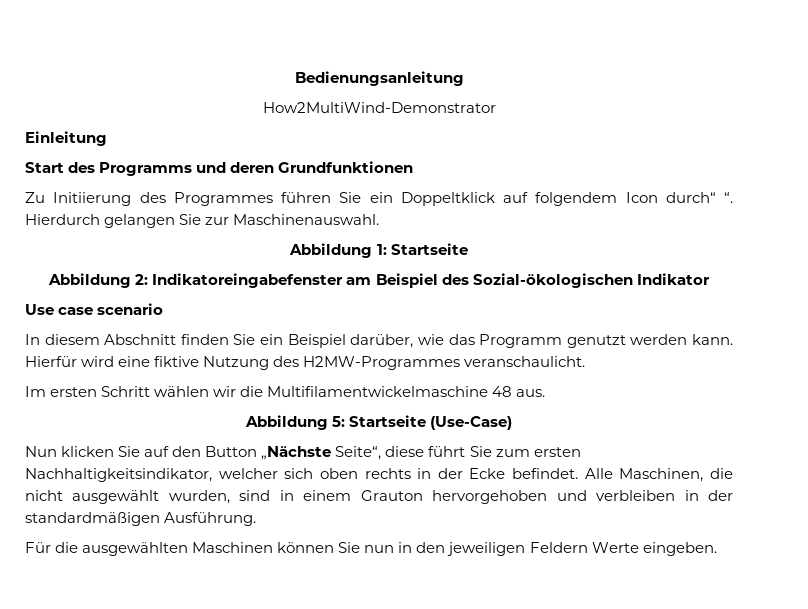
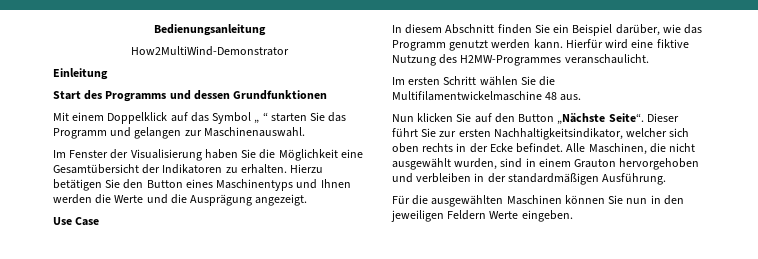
- Start des Programms und deren Grundfunktionen
+ Start des Programms und dessen Grundfunktionen
- Zu Initiierung des Programmes führen Sie ein Doppeltklick auf folgendem Icon durch“ “. Hierdurch gelangen Sie zur Maschinenauswahl.
- Abbildung 1: Startseite
- Abbildung 2: Indikatoreingabefenster am Beispiel des Sozial-ökologischen Indikator
+ Mit einem Doppelklick auf das Symbol „ “ starten Sie das Programm und gelangen zur Maschinenauswahl.
+ Im Fenster der Visualisierung haben Sie die Möglichkeit eine Gesamtübersicht der Indikatoren zu erhalten. Hierzu betätigen Sie den Button eines Maschinentyps und Ihnen werden die Werte und die Ausprägung angezeigt.
- Use case scenario
+ Use Case
- Im ersten Schritt wählen wir die Multifilamentwickelmaschine 48 aus.
+ Im ersten Schritt wählen Sie die Multifilamentwickelmaschine 48 aus.
- Abbildung 5: Startseite (Use-Case)
- Nun klicken Sie auf den Button „Nächste Seite“, diese führt Sie zum ersten Nachhaltigkeitsindikator, welcher sich oben rechts in der Ecke befindet.
+ Nun klicken Sie auf den Button „Nächste Seite“. Dieser führt Sie zur ersten Nachhaltigkeitsindikator, welcher sich oben rechts in der Ecke befindet.

